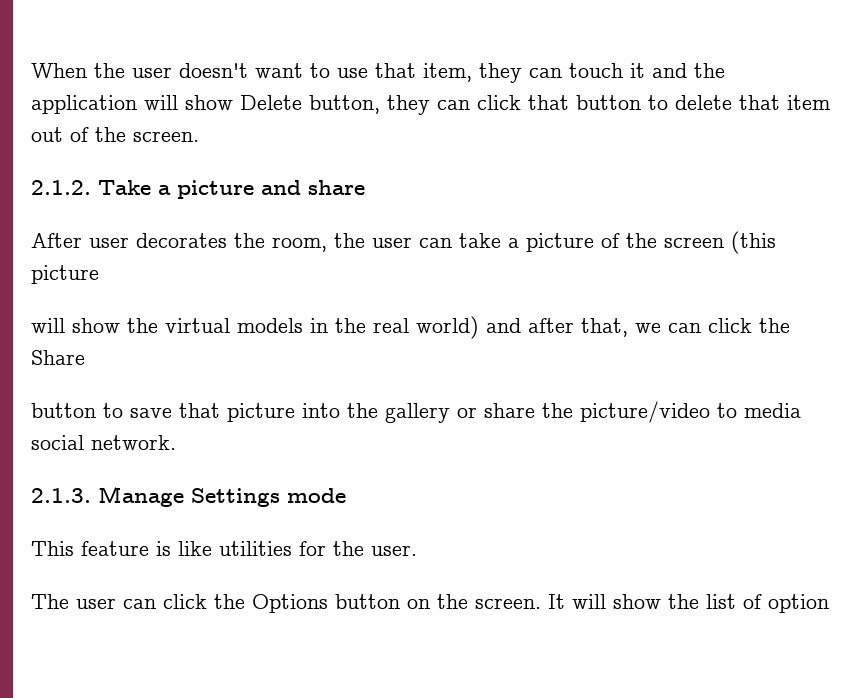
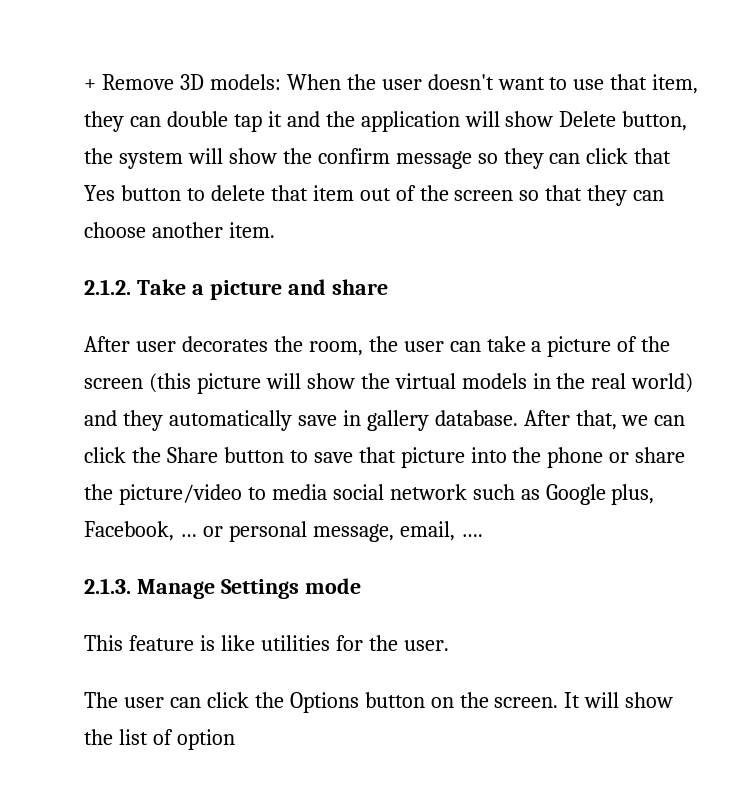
- When the user doesn't want to use that item, they can touch it and the application will show Delete button, they can click that button to delete that item out of the screen.
+ + Remove 3D models: When the user doesn't want to use that item, they can double tap it and the application will show Delete button, the system will show the confirm message so they can click that Yes button to delete that item out of the screen so that they can choose another item.
- After user decorates the room, the user can take a picture of the screen (this picture
- will show the virtual models in the real world) and after that, we can click the Share
- button to save that picture into the gallery or share the picture/video to media social network.
+ After user decorates the room, the user can take a picture of the screen (this picture will show the virtual models in the real world) and they automatically save in gallery database. After that, we can click the Share button to save that picture into the phone or share the picture/video to media social network such as Google plus, Facebook, … or personal message, email, ….

